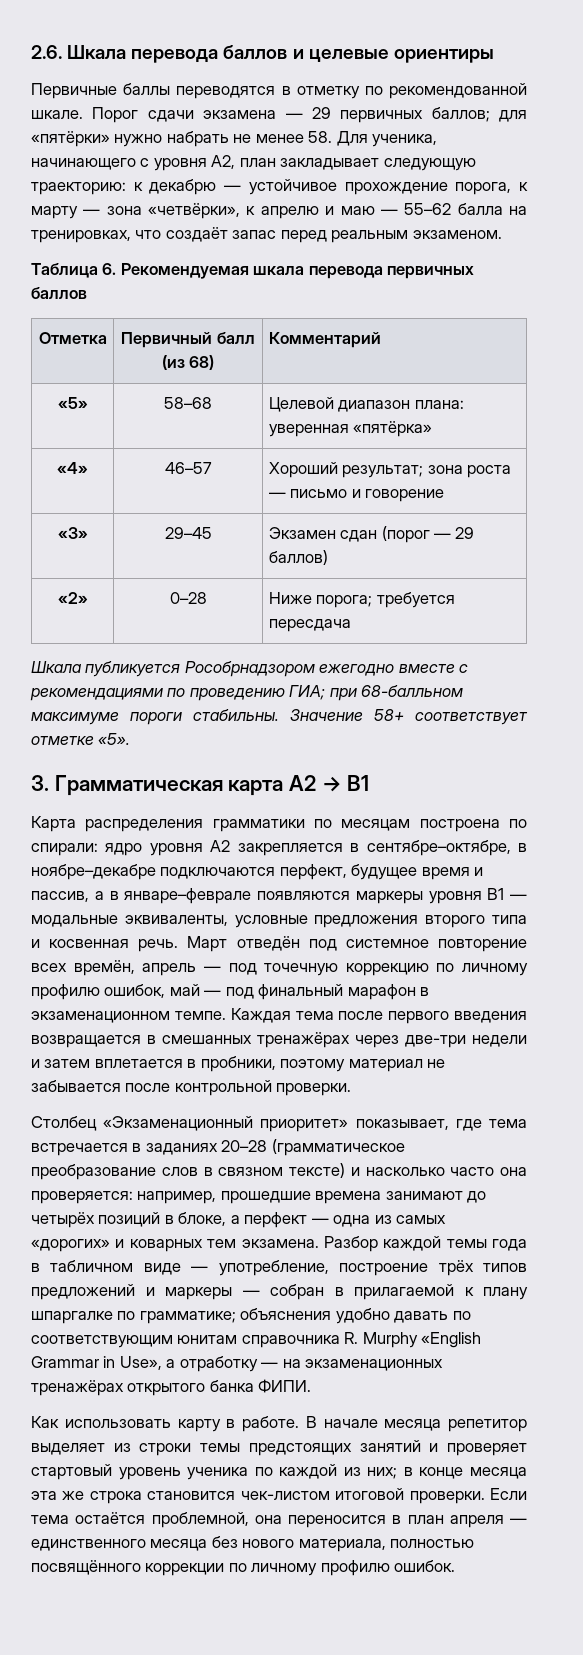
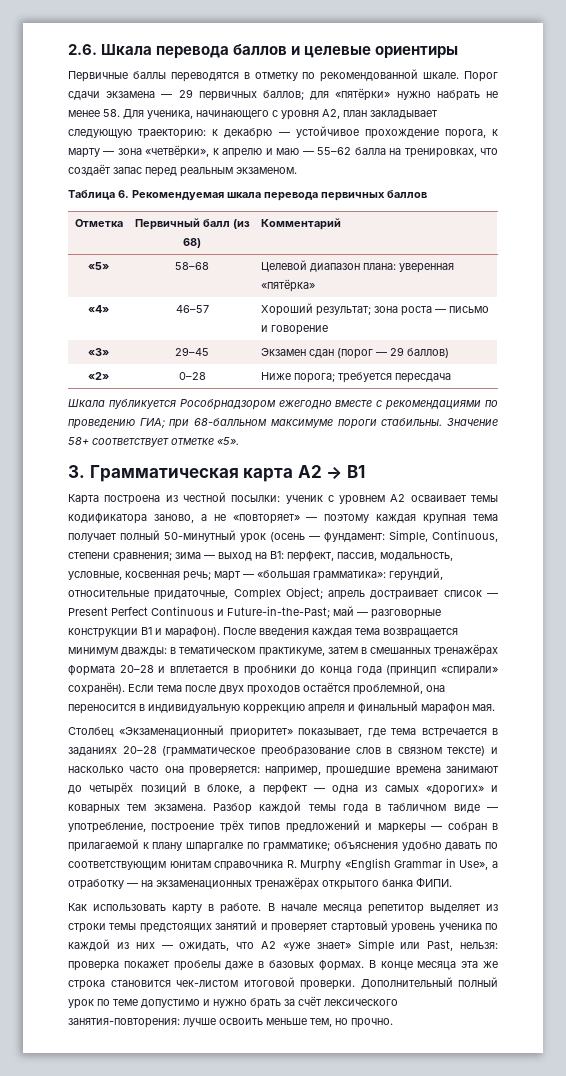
- Карта распределения грамматики по месяцам построена по спирали: ядро уровня A2 закрепляется в сентябре–октябре, в ноябре–декабре подключаются перфект, будущее время и пассив, а в январе–феврале появляются маркеры уровня B1 — модальные эквиваленты, условные предложения второго типа и косвенная речь. Март отведён под системное повторение всех времён, апрель — под точечную коррекцию по личному профилю ошибок, май — под финальный марафон в экзаменационном темпе. Каждая тема после первого введения возвращается в смешанных тренажёрах через две-три недели и затем вплетается в пробники, поэтому материал не забывается после контрольной проверки.
+ Карта построена из честной посылки: ученик с уровнем A2 осваивает темы кодификатора заново, а не «повторяет» — поэтому каждая крупная тема получает полный 50-минутный урок (осень — фундамент: Simple, Continuous, степени сравнения; зима — выход на B1: перфект, пассив, модальность, условные, косвенная речь; март — «большая грамматика»: герундий, относительные придаточные, Complex Object; апрель достраивает список — Present Perfect Continuous и Future-in-the-Past; май — разговорные конструкции B1 и марафон). После введения каждая тема возвращается минимум дважды: в тематическом практикуме, затем в смешанных тренажёрах формата 20–28 и вплетается в пробники до конца года (принцип «спирали» сохранён). Если тема после двух проходов остаётся проблемной, она переносится в индивидуальную коррекцию апреля и финальный марафон мая.
- В начале месяца репетитор выделяет из строки темы предстоящих занятий и проверяет стартовый уровень ученика по каждой из них; в конце месяца эта же строка становится чек-листом итоговой проверки.
+ В начале месяца репетитор выделяет из строки темы предстоящих занятий и проверяет стартовый уровень ученика по каждой из них — ожидать, что A2 «уже знает» Simple или Past, нельзя: проверка покажет пробелы даже в базовых формах. В конце месяца эта же строка становится чек-листом итоговой проверки.
- Если тема остаётся проблемной, она переносится в план апреля — единственного месяца без нового материала, полностью посвящённого коррекции по личному профилю ошибок.
+ Дополнительный полный урок по теме допустимо и нужно брать за счёт лексического занятия-повторения: лучше освоить меньше тем, но прочно.

